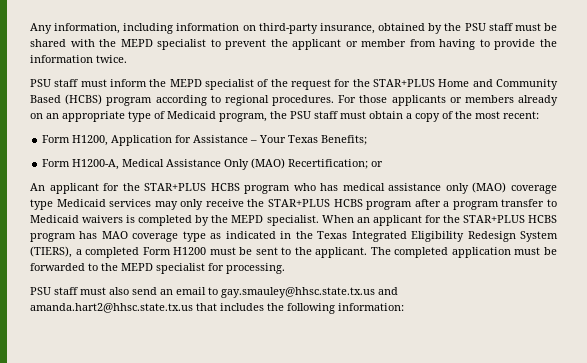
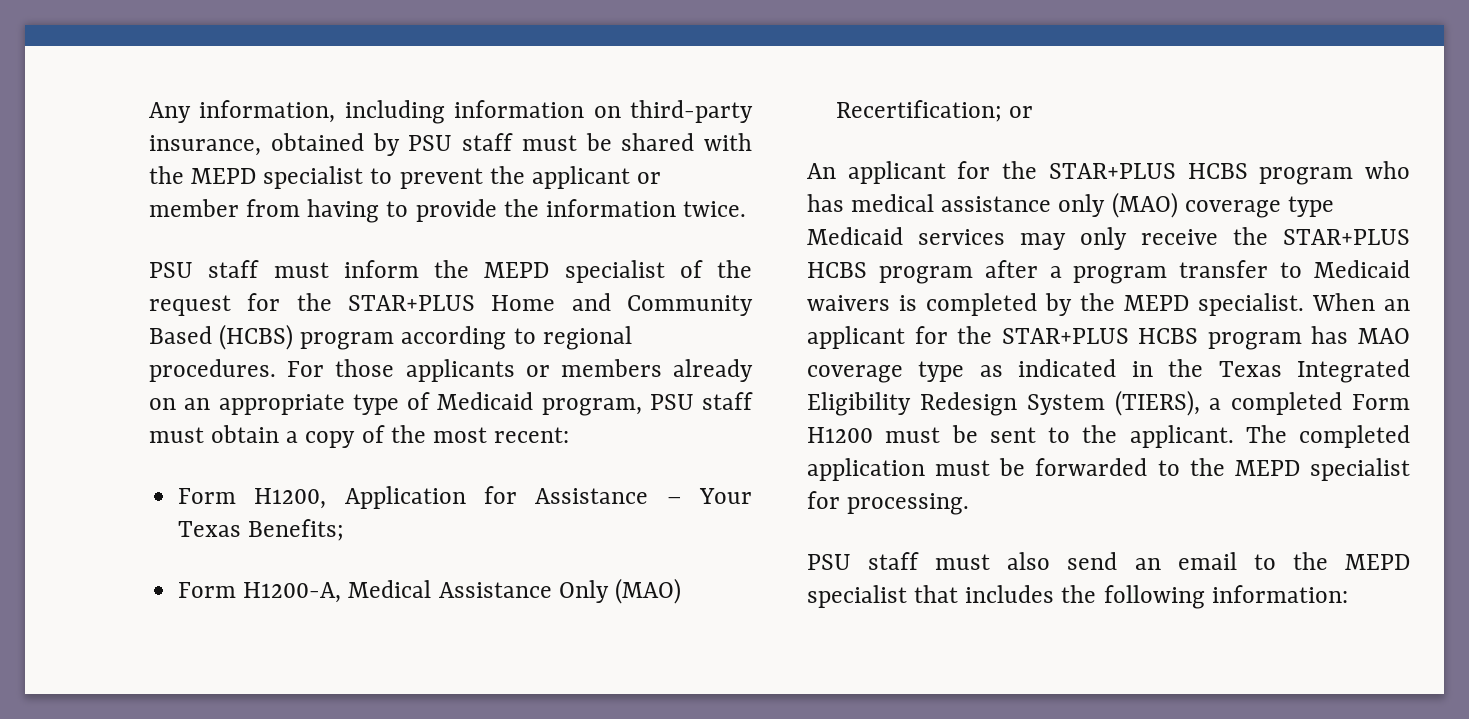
- Any information, including information on third-party insurance, obtained by the PSU staff must be shared with the MEPD specialist to prevent the applicant or member from having to provide the information twice.
+ Any information, including information on third-party insurance, obtained by PSU staff must be shared with the MEPD specialist to prevent the applicant or member from having to provide the information twice.
- For those applicants or members already on an appropriate type of Medicaid program, the PSU staff must obtain a copy of the most recent:
+ For those applicants or members already on an appropriate type of Medicaid program, PSU staff must obtain a copy of the most recent:
- PSU staff must also send an email to gay.smauley@hhsc.state.tx.us and amanda.hart2@hhsc.state.tx.us that includes the following information:
+ PSU staff must also send an email to the MEPD specialist that includes the following information:

